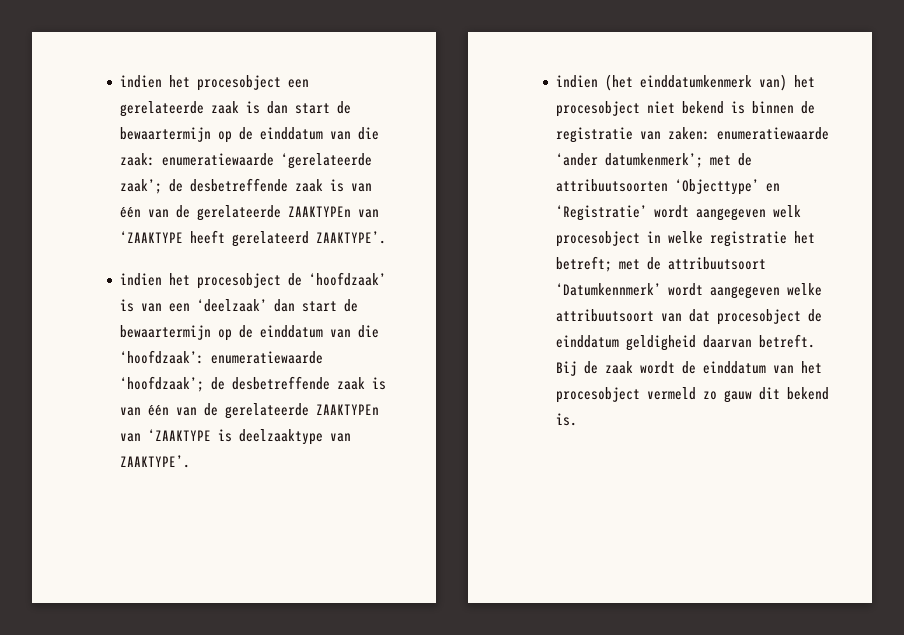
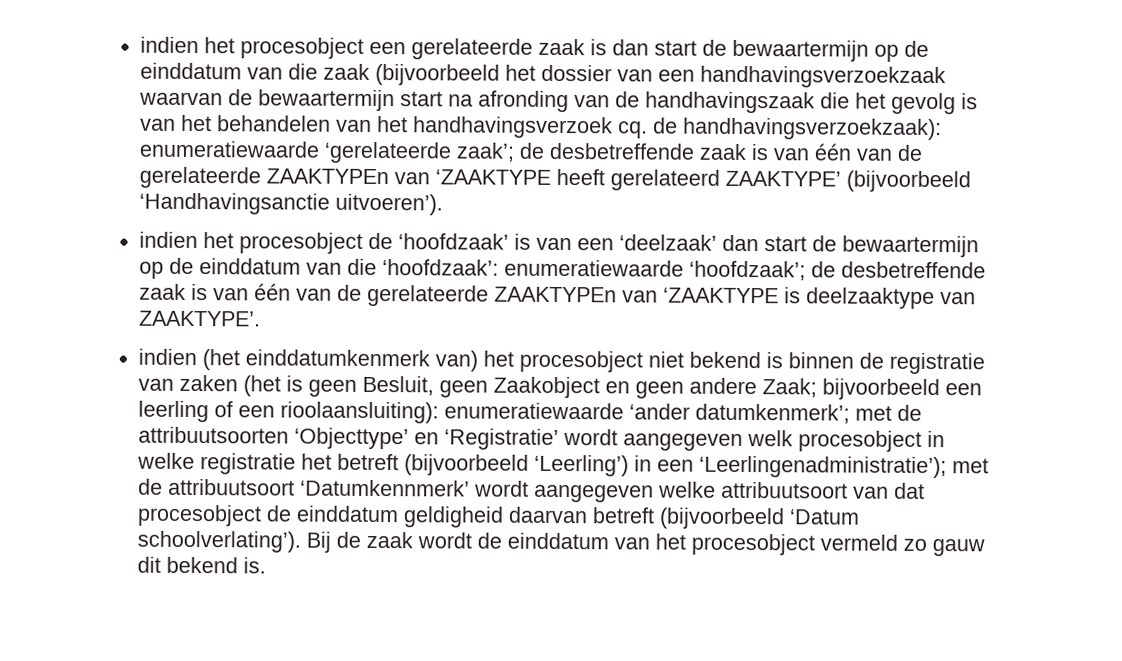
- indien het procesobject een gerelateerde zaak is dan start de bewaartermijn op de einddatum van die zaak: enumeratiewaarde ‘gerelateerde zaak’; de desbetreffende zaak is van één van de gerelateerde ZAAKTYPEn van ‘ZAAKTYPE heeft gerelateerd ZAAKTYPE’.
+ indien het procesobject een gerelateerde zaak is dan start de bewaartermijn op de einddatum van die zaak (bijvoorbeeld het dossier van een handhavingsverzoekzaak waarvan de bewaartermijn start na afronding van de handhavingszaak die het gevolg is van het behandelen van het handhavingsverzoek cq. de handhavingsverzoekzaak): enumeratiewaarde ‘gerelateerde zaak’; de desbetreffende zaak is van één van de gerelateerde ZAAKTYPEn van ‘ZAAKTYPE heeft gerelateerd ZAAKTYPE’ (bijvoorbeeld ‘Handhavingsanctie uitvoeren’).
- indien (het einddatumkenmerk van) het procesobject niet bekend is binnen de registratie van zaken: enumeratiewaarde ‘ander datumkenmerk’; met de attribuutsoorten ‘Objecttype’ en ‘Registratie’ wordt aangegeven welk procesobject in welke registratie het betreft; met de attribuutsoort ‘Datumkennmerk’ wordt aangegeven welke attribuutsoort van dat procesobject de einddatum geldigheid daarvan betreft.
+ indien (het einddatumkenmerk van) het procesobject niet bekend is binnen de registratie van zaken (het is geen Besluit, geen Zaakobject en geen andere Zaak; bijvoorbeeld een leerling of een rioolaansluiting): enumeratiewaarde ‘ander datumkenmerk’; met de attribuutsoorten ‘Objecttype’ en ‘Registratie’ wordt aangegeven welk procesobject in welke registratie het betreft (bijvoorbeeld ‘Leerling’) in een ‘Leerlingenadministratie’); met de attribuutsoort ‘Datumkennmerk’ wordt aangegeven welke attribuutsoort van dat procesobject de einddatum geldigheid daarvan betreft (bijvoorbeeld ‘Datum schoolverlating’).

